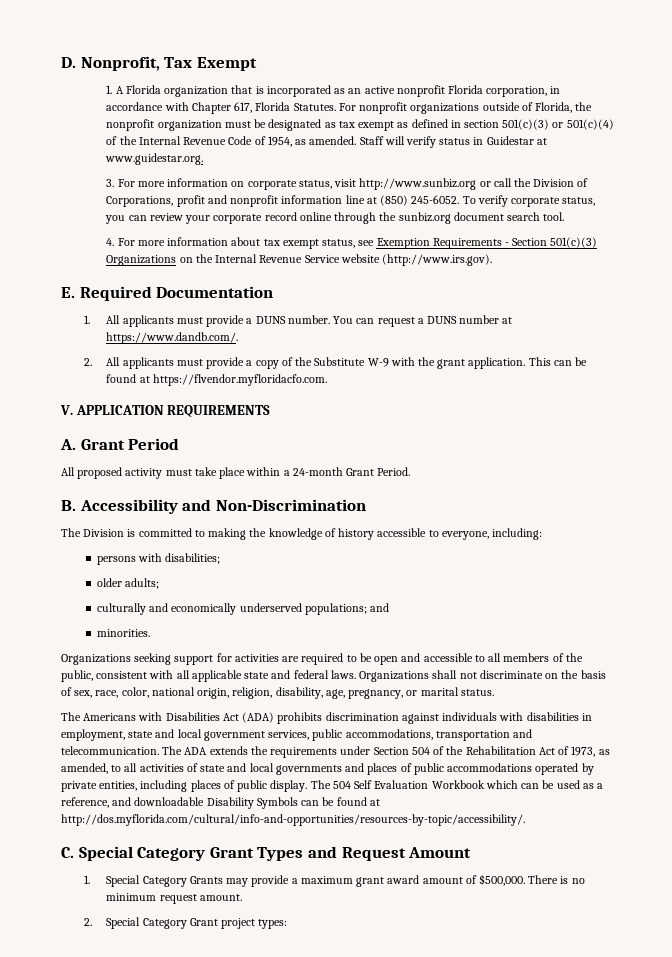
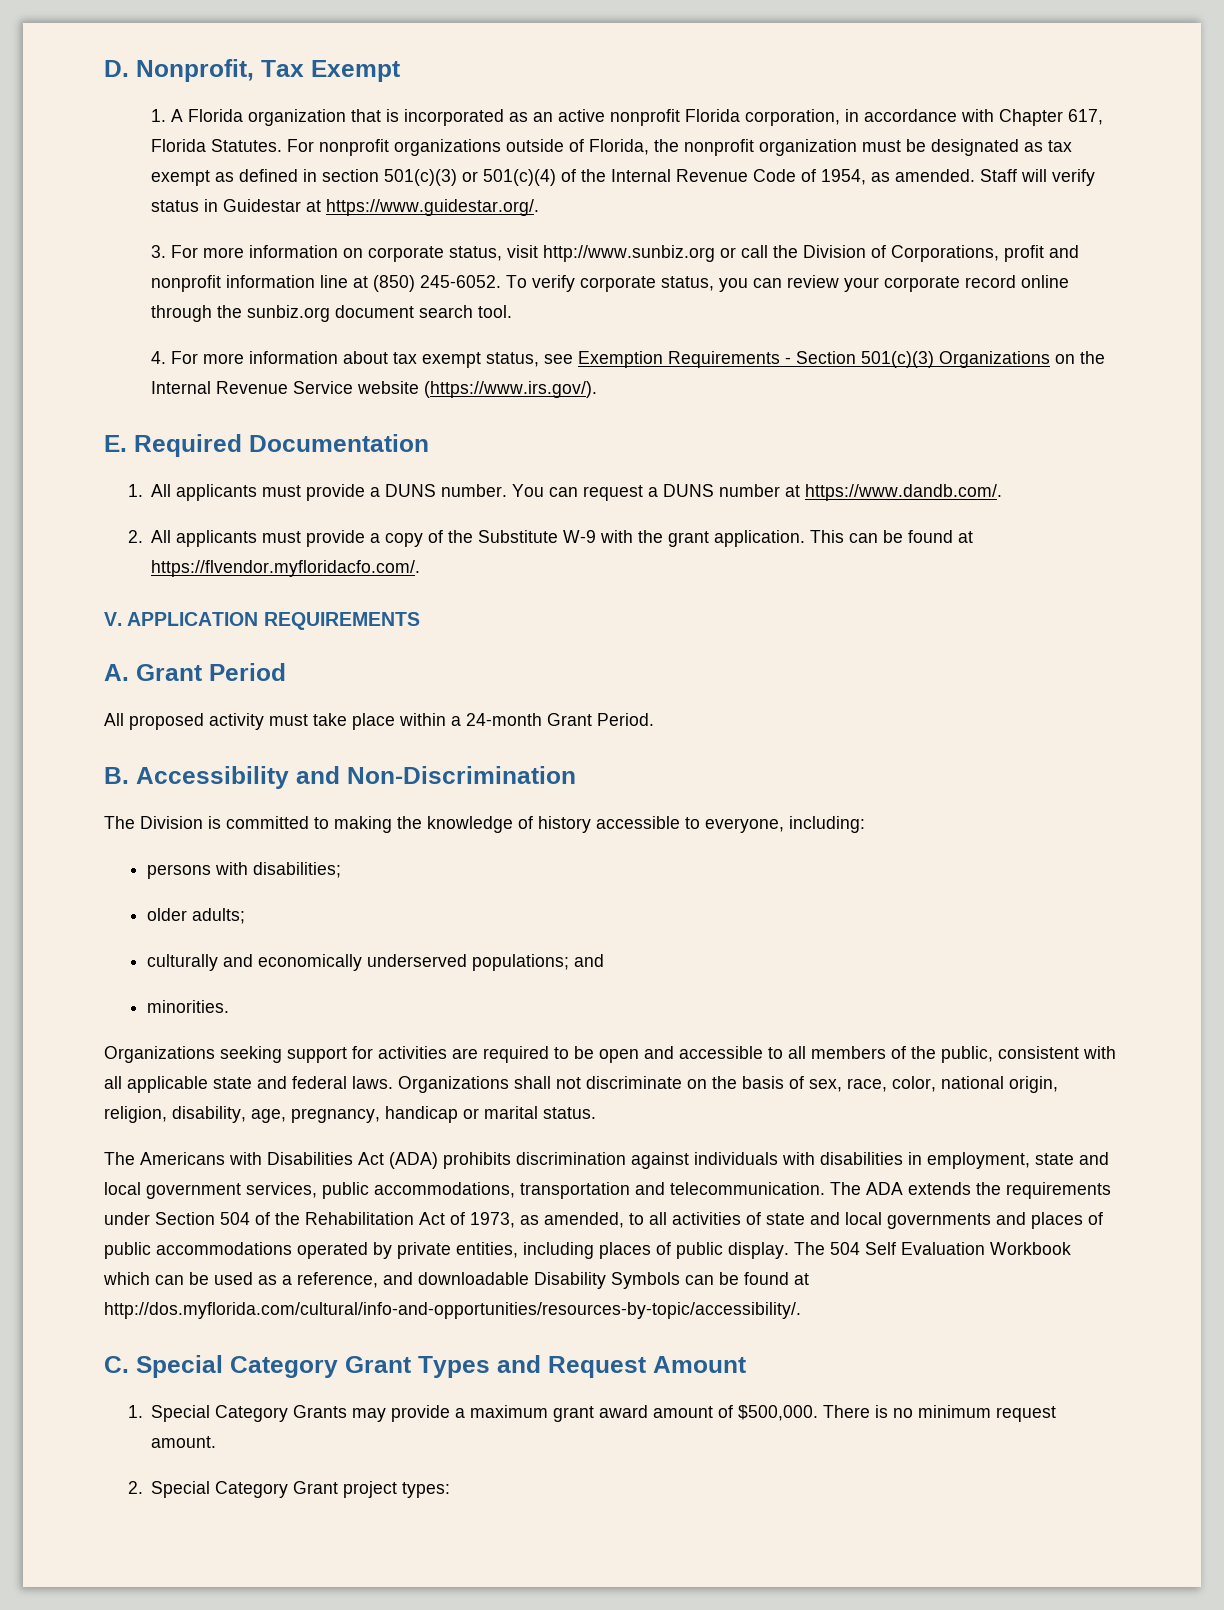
- Staff will verify status in Guidestar at www.guidestar.org.
+ Staff will verify status in Guidestar at https://www.guidestar.org/.
- 4. For more information about tax exempt status, see Exemption Requirements - Section 501(c)(3) Organizations on the Internal Revenue Service website (http://www.irs.gov).
+ 4. For more information about tax exempt status, see Exemption Requirements - Section 501(c)(3) Organizations on the Internal Revenue Service website (https://www.irs.gov/).
- This can be found at https://flvendor.myfloridacfo.com.
+ This can be found at https://flvendor.myfloridacfo.com/.
- Organizations shall not discriminate on the basis of sex, race, color, national origin, religion, disability, age, pregnancy, or marital status.
+ Organizations shall not discriminate on the basis of sex, race, color, national origin, religion, disability, age, pregnancy, handicap or marital status.

